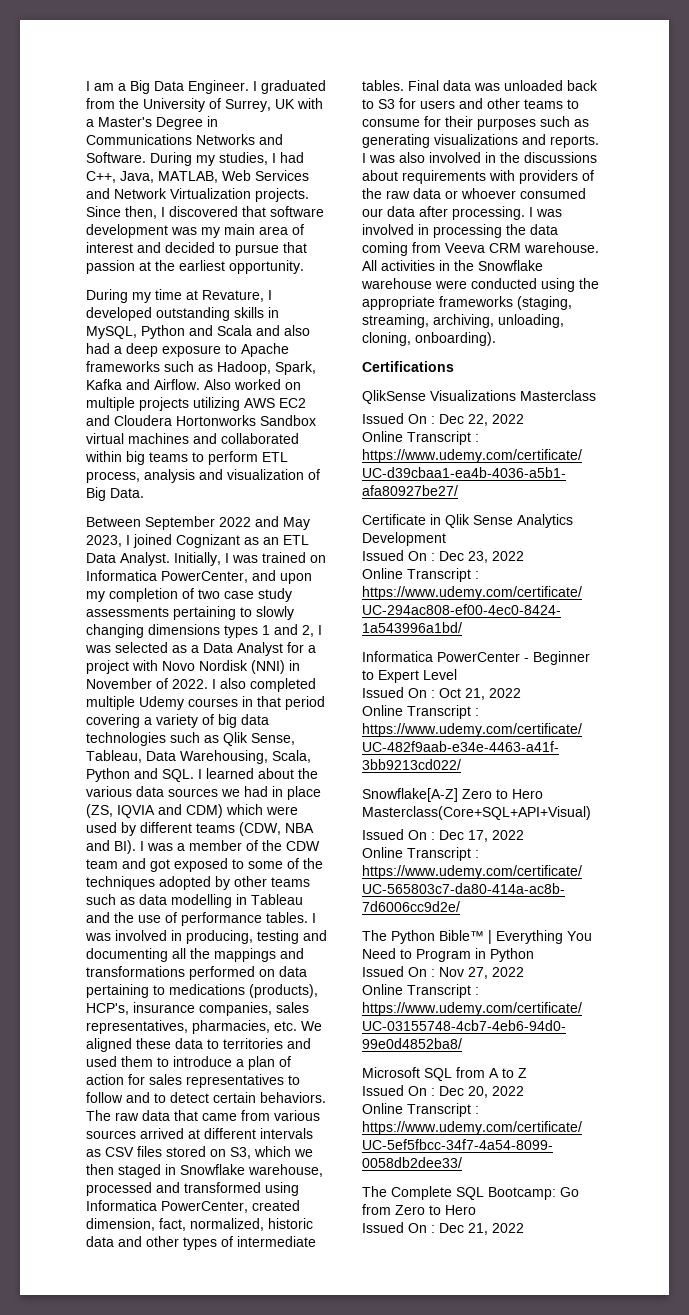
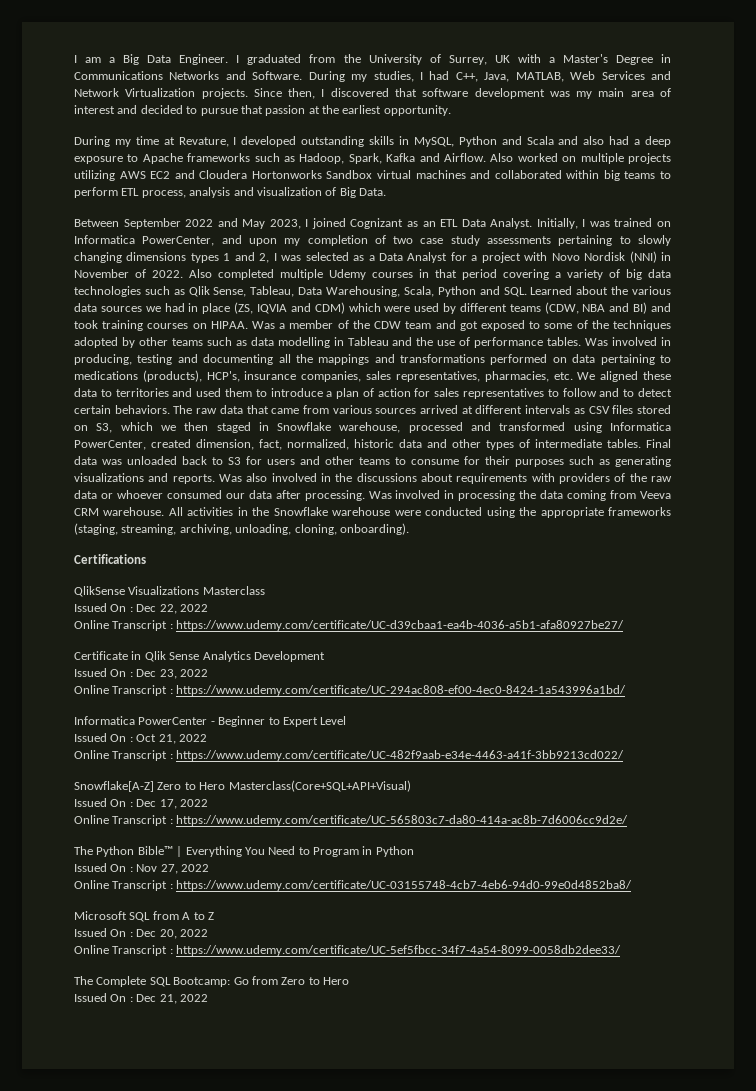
- I also completed multiple Udemy courses in that period covering a variety of big data technologies such as Qlik Sense, Tableau, Data Warehousing, Scala, Python and SQL. I learned about the various data sources we had in place (ZS, IQVIA and CDM) which were used by different teams (CDW, NBA and BI). I was a member of the CDW team and got exposed to some of the techniques adopted by other teams such as data modelling in Tableau and the use of performance tables.
+ Also completed multiple Udemy courses in that period covering a variety of big data technologies such as Qlik Sense, Tableau, Data Warehousing, Scala, Python and SQL. Learned about the various data sources we had in place (ZS, IQVIA and CDM) which were used by different teams (CDW, NBA and BI) and took training courses on HIPAA. Was a member of the CDW team and got exposed to some of the techniques adopted by other teams such as data modelling in Tableau and the use of performance tables.
- I was involved in producing, testing and documenting all the mappings and transformations performed on data pertaining to medications (products), HCP's, insurance companies, sales representatives, pharmacies, etc. We aligned these data to territories and used them to introduce a plan of action for sales representatives to follow and to detect certain behaviors.
+ Was involved in producing, testing and documenting all the mappings and transformations performed on data pertaining to medications (products), HCP's, insurance companies, sales representatives, pharmacies, etc. We aligned these data to territories and used them to introduce a plan of action for sales representatives to follow and to detect certain behaviors.
- I was also involved in the discussions about requirements with providers of the raw data or whoever consumed our data after processing.
+ Was also involved in the discussions about requirements with providers of the raw data or whoever consumed our data after processing.
- I was involved in processing the data coming from Veeva CRM warehouse.
+ Was involved in processing the data coming from Veeva CRM warehouse.

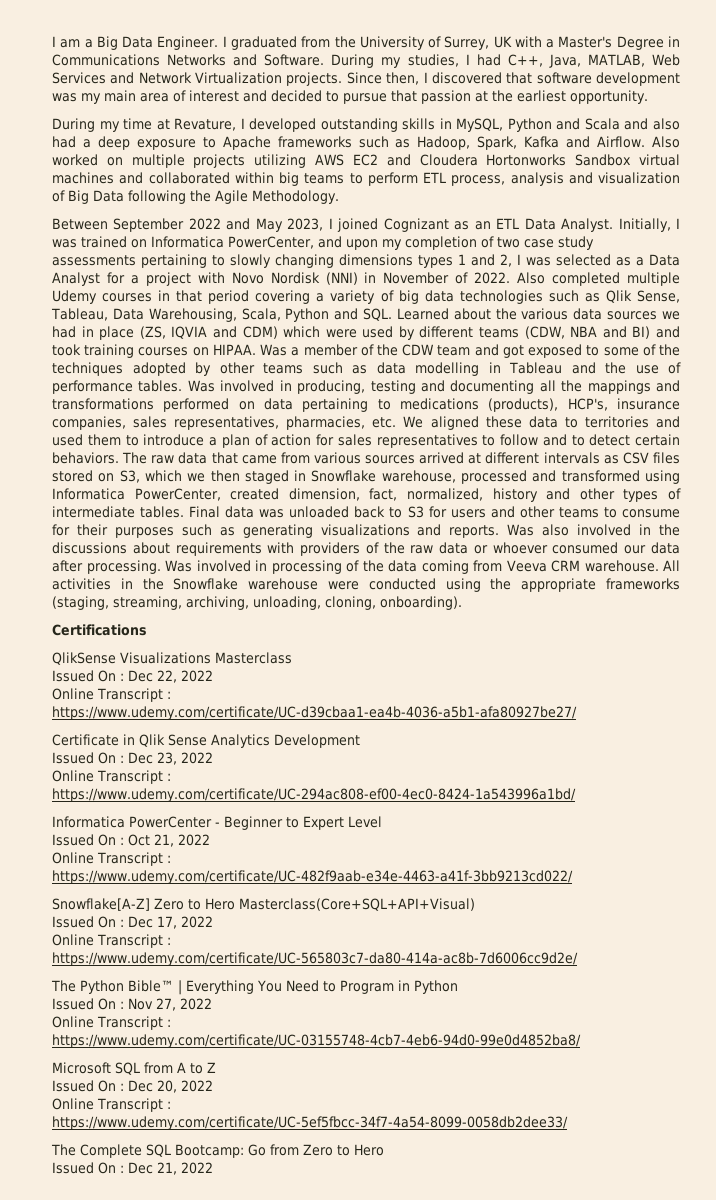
- Also worked on multiple projects utilizing AWS EC2 and Cloudera Hortonworks Sandbox virtual machines and collaborated within big teams to perform ETL process, analysis and visualization of Big Data.
+ Also worked on multiple projects utilizing AWS EC2 and Cloudera Hortonworks Sandbox virtual machines and collaborated within big teams to perform ETL process, analysis and visualization of Big Data following the Agile Methodology.
- The raw data that came from various sources arrived at different intervals as CSV files stored on S3, which we then staged in Snowflake warehouse, processed and transformed using Informatica PowerCenter, created dimension, fact, normalized, historic data and other types of intermediate tables.
+ The raw data that came from various sources arrived at different intervals as CSV files stored on S3, which we then staged in Snowflake warehouse, processed and transformed using Informatica PowerCenter, created dimension, fact, normalized, history and other types of intermediate tables.
- Was involved in processing the data coming from Veeva CRM warehouse.
+ Was involved in processing of the data coming from Veeva CRM warehouse.

